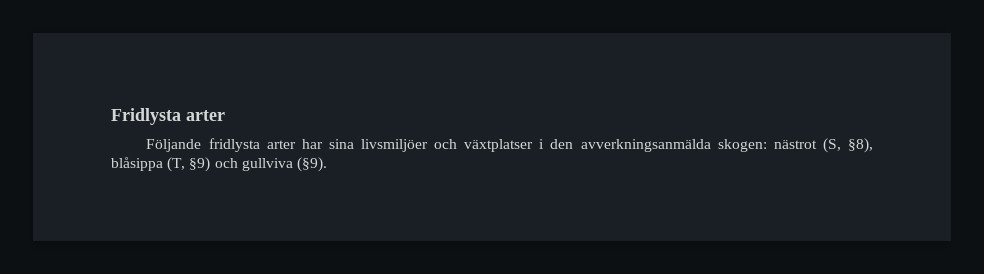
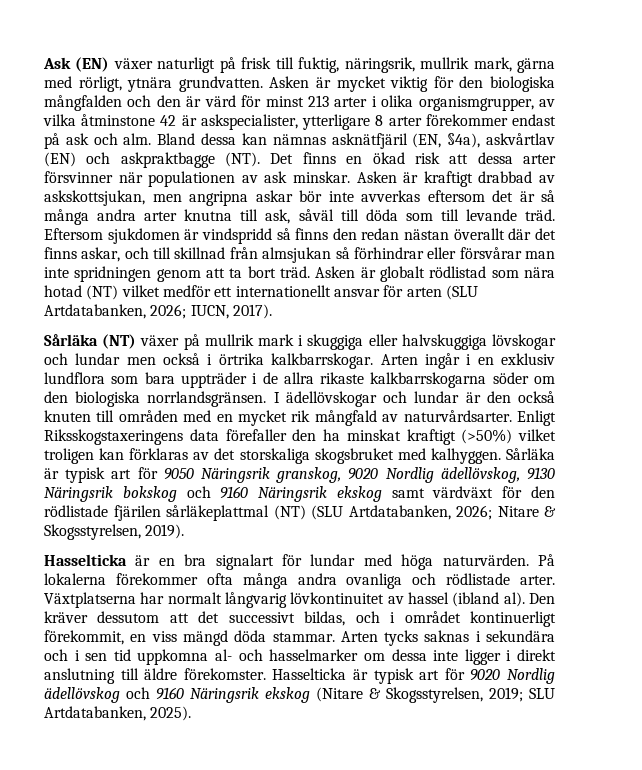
- Fridlysta arter
- Följande fridlysta arter har sina livsmiljöer och växtplatser i den avverkningsanmälda skogen: nästrot (S, §8), blåsippa (T, §9) och gullviva (§9).
+ Ask (EN) växer naturligt på frisk till fuktig, näringsrik, mullrik mark, gärna med rörligt, ytnära grundvatten. Asken är mycket viktig för den biologiska mångfalden och den är värd för minst 213 arter i olika organismgrupper, av vilka åtminstone 42 är askspecialister, ytterligare 8 arter förekommer endast på ask och alm. Bland dessa kan nämnas asknätfjäril (EN, §4a), askvårtlav (EN) och askpraktbagge (NT). Det finns en ökad risk att dessa arter försvinner när populationen av ask minskar. Asken är kraftigt drabbad av askskottsjukan, men angripna askar bör inte avverkas eftersom det är så många andra arter knutna till ask, såväl till döda som till levande träd. Eftersom sjukdomen är vindspridd så finns den redan nästan överallt där det finns askar, och till skillnad från almsjukan så förhindrar eller försvårar man inte spridningen genom att ta bort träd. Asken är globalt rödlistad som nära hotad (NT) vilket medför ett internationellt ansvar för arten (SLU Artdatabanken, 2026; IUCN, 2017).
+ Sårläka (NT) växer på mullrik mark i skuggiga eller halvskuggiga lövskogar och lundar men också i örtrika kalkbarrskogar. Arten ingår i en exklusiv lundflora som bara uppträder i de allra rikaste kalkbarrskogarna söder om den biologiska norrlandsgränsen. I ädellövskogar och lundar är den också knuten till områden med en mycket rik mångfald av naturvårdsarter. Enligt Riksskogstaxeringens data förefaller den ha minskat kraftigt (>50%) vilket troligen kan förklaras av det storskaliga skogsbruket med kalhyggen. Sårläka är typisk art för 9050 Näringsrik granskog, 9020 Nordlig ädellövskog, 9130 Näringsrik bokskog och 9160 Näringsrik ekskog samt värdväxt för den rödlistade fjärilen sårläkeplattmal (NT) (SLU Artdatabanken, 2026; Nitare & Skogsstyrelsen, 2019).
+ Hasselticka är en bra signalart för lundar med höga naturvärden. På lokalerna förekommer ofta många andra ovanliga och rödlistade arter. Växtplatserna har normalt långvarig lövkontinuitet av hassel (ibland al). Den kräver dessutom att det successivt bildas, och i området kontinuerligt förekommit, en viss mängd döda stammar. Arten tycks saknas i sekundära och i sen tid uppkomna al- och hasselmarker om dessa inte ligger i direkt anslutning till äldre förekomster. Hasselticka är typisk art för 9020 Nordlig ädellövskog och 9160 Näringsrik ekskog (Nitare & Skogsstyrelsen, 2019; SLU Artdatabanken, 2025).

